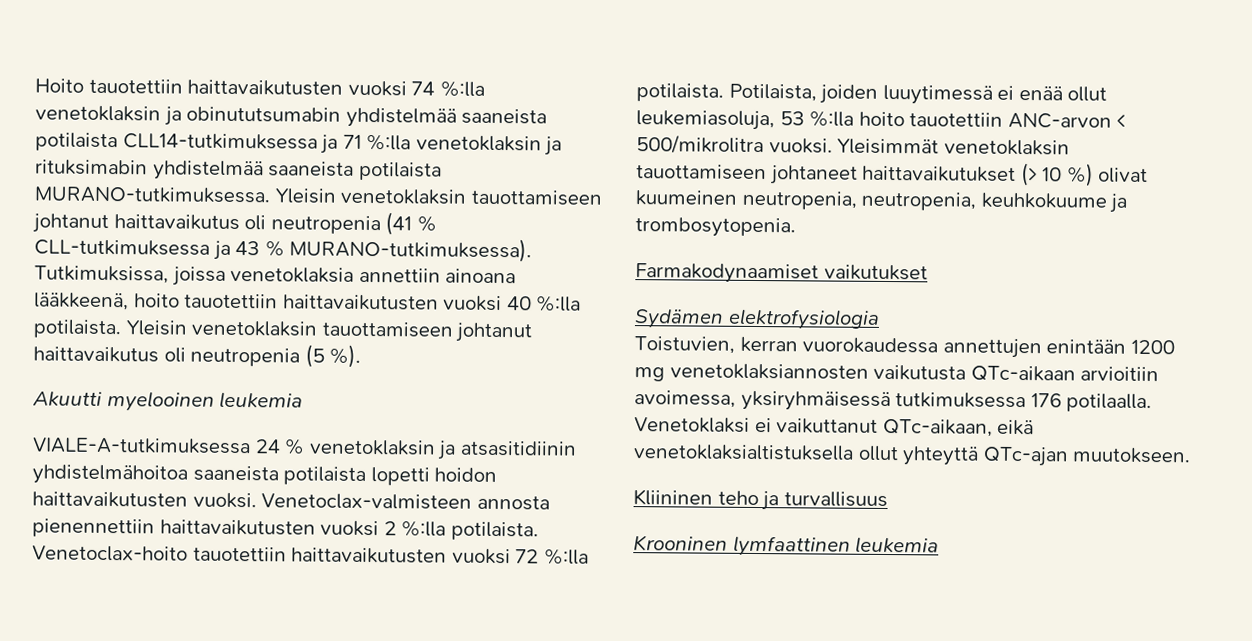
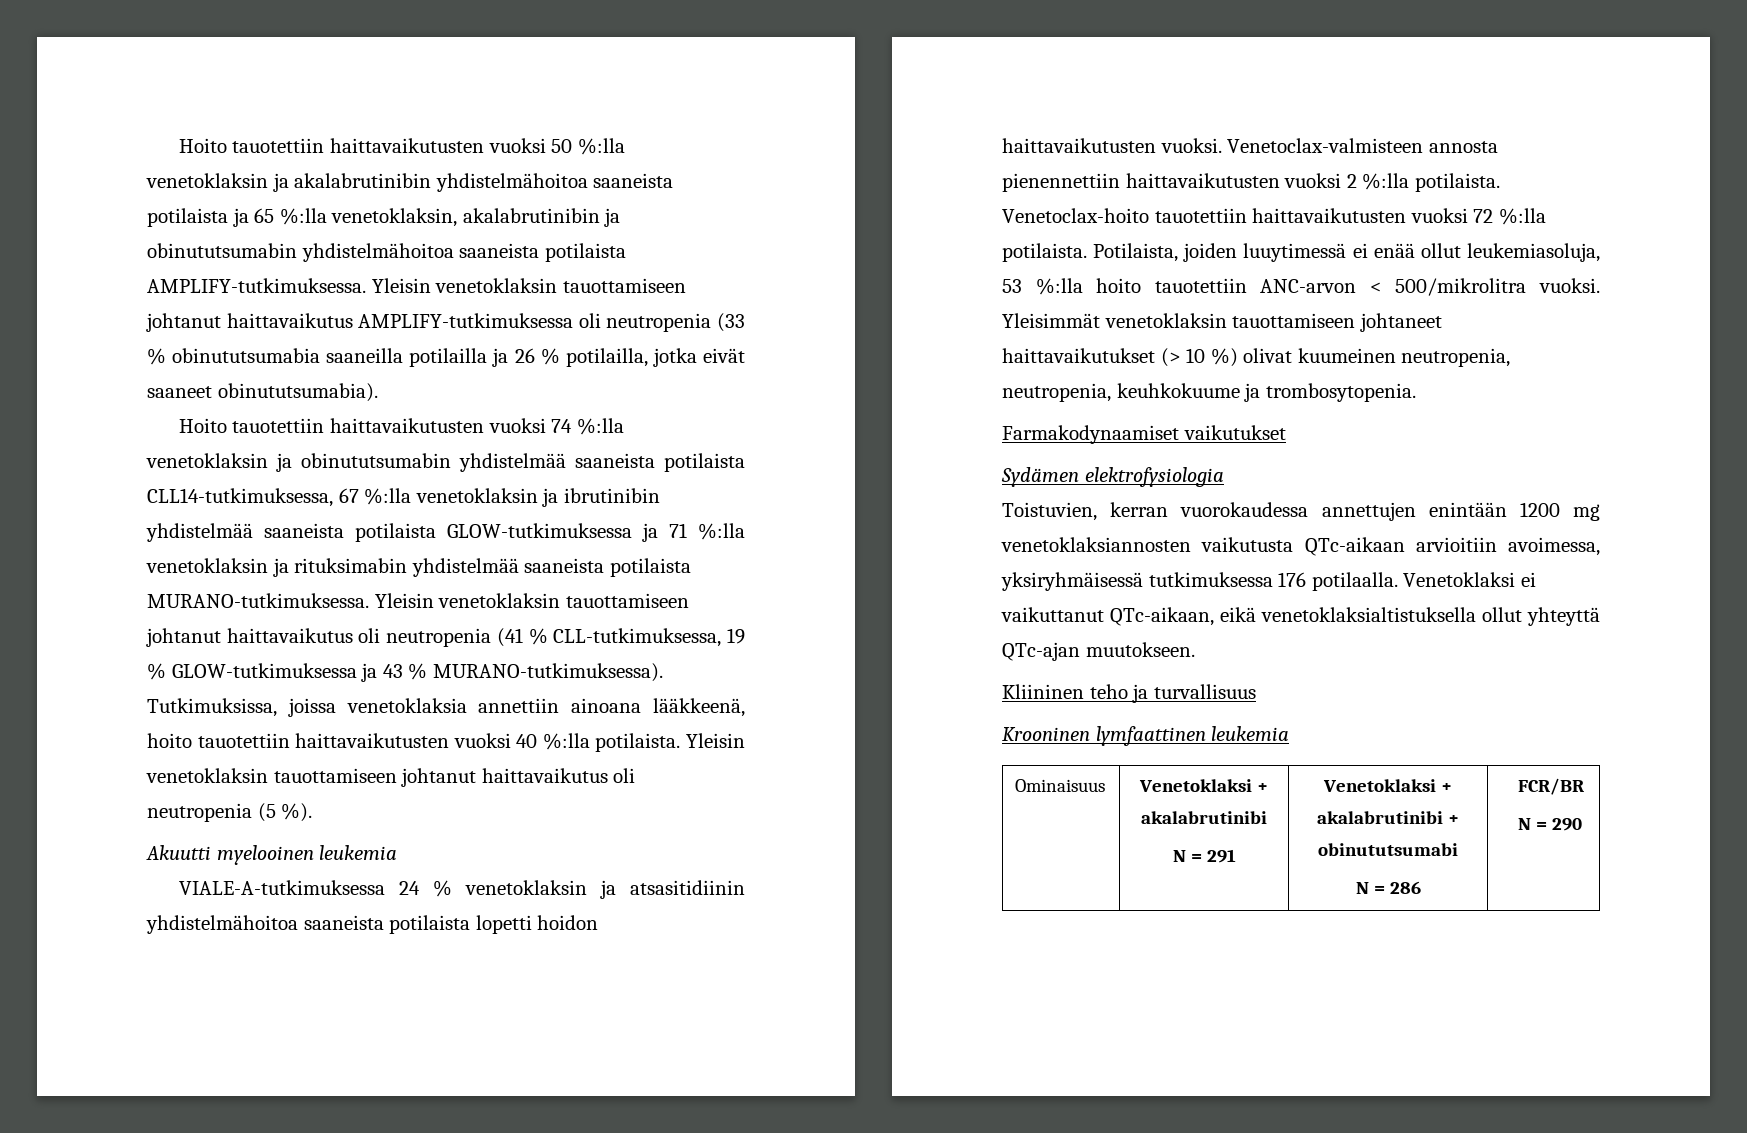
- Hoito tauotettiin haittavaikutusten vuoksi 74 %:lla venetoklaksin ja obinututsumabin yhdistelmää saaneista potilaista CLL14-tutkimuksessa ja 71 %:lla venetoklaksin ja rituksimabin yhdistelmää saaneista potilaista MURANO-tutkimuksessa.
+ Hoito tauotettiin haittavaikutusten vuoksi 50 %:lla venetoklaksin ja akalabrutinibin yhdistelmähoitoa saaneista potilaista ja 65 %:lla venetoklaksin, akalabrutinibin ja obinututsumabin yhdistelmähoitoa saaneista potilaista AMPLIFY-tutkimuksessa. Yleisin venetoklaksin tauottamiseen johtanut haittavaikutus AMPLIFY-tutkimuksessa oli neutropenia (33 % obinututsumabia saaneilla potilailla ja 26 % potilailla, jotka eivät saaneet obinututsumabia).
+ Hoito tauotettiin haittavaikutusten vuoksi 74 %:lla venetoklaksin ja obinututsumabin yhdistelmää saaneista potilaista CLL14-tutkimuksessa, 67 %:lla venetoklaksin ja ibrutinibin yhdistelmää saaneista potilaista GLOW-tutkimuksessa ja 71 %:lla venetoklaksin ja rituksimabin yhdistelmää saaneista potilaista MURANO-tutkimuksessa.
- Yleisin venetoklaksin tauottamiseen johtanut haittavaikutus oli neutropenia (41 % CLL-tutkimuksessa ja 43 % MURANO-tutkimuksessa).
+ Yleisin venetoklaksin tauottamiseen johtanut haittavaikutus oli neutropenia (41 % CLL-tutkimuksessa, 19 % GLOW-tutkimuksessa ja 43 % MURANO-tutkimuksessa).
+ Ominaisuus | Venetoklaksi + akalabrutinibi
+ N = 291 | Venetoklaksi + akalabrutinibi + obinututsumabi
+ N = 286 | FCR/BR
+ N = 290

